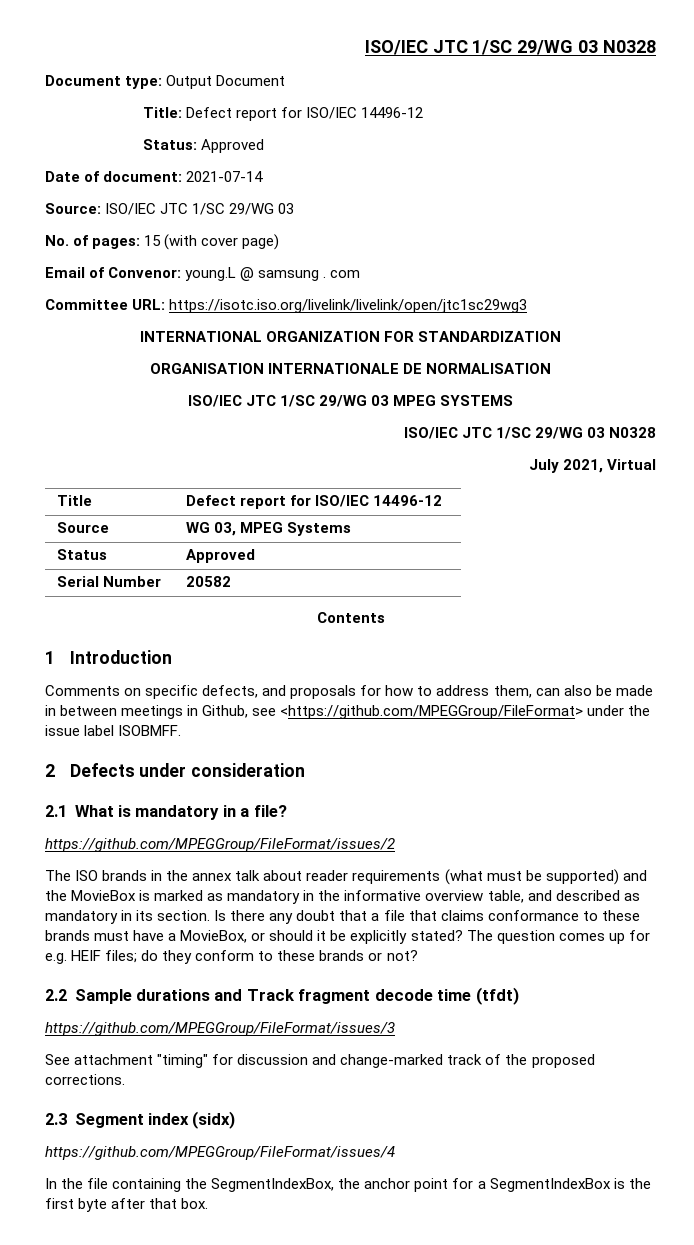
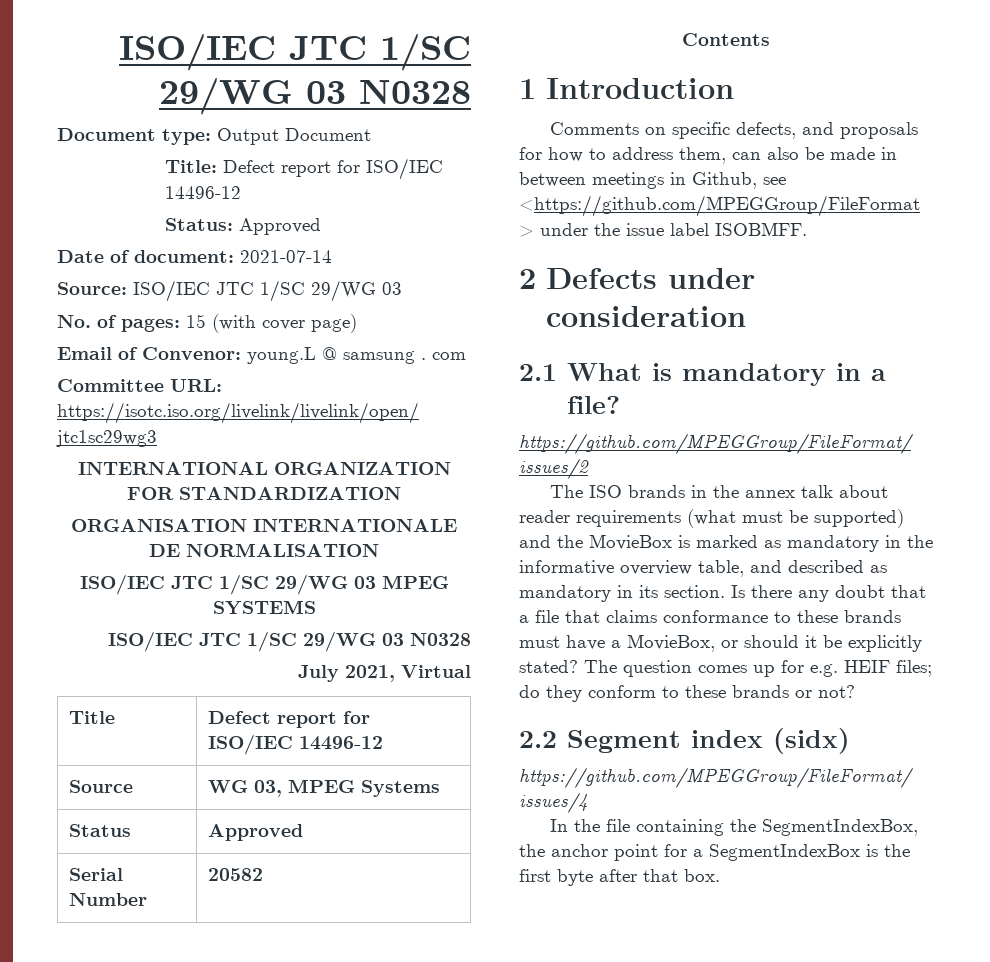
- 2.2 Sample durations and Track fragment decode time (tfdt)
- https://github.com/MPEGGroup/FileFormat/issues/3
- See attachment "timing" for discussion and change-marked track of the proposed corrections.
- 2.3 Segment index (sidx)
+ 2.2 Segment index (sidx)

